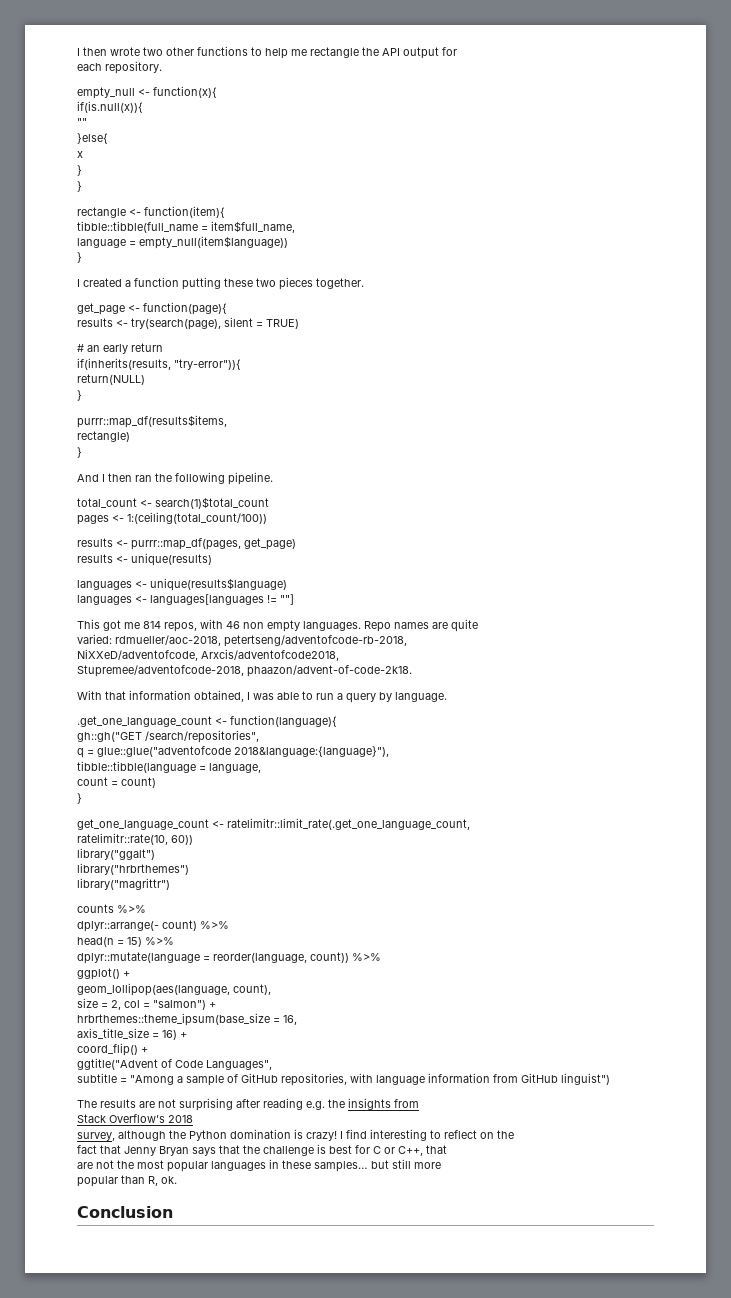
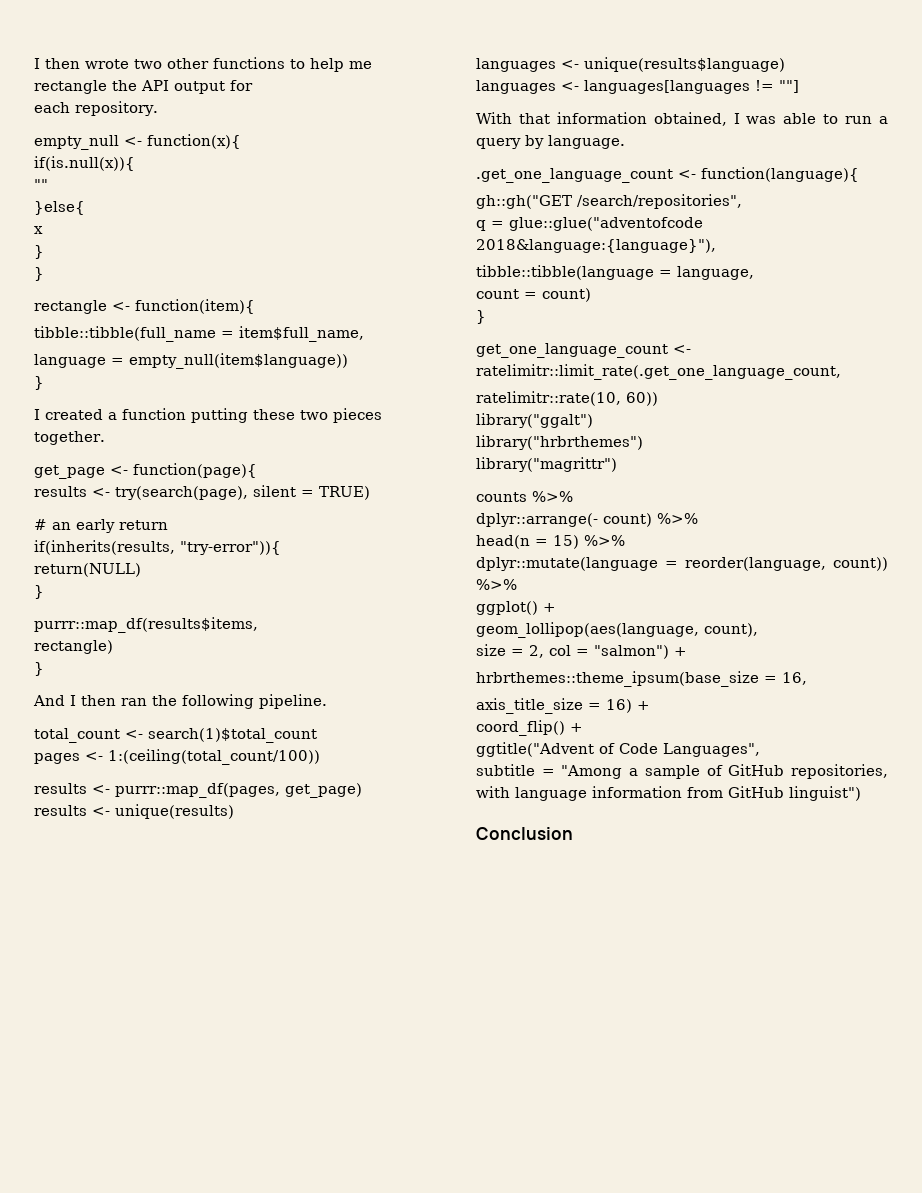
- This got me 814 repos, with 46 non empty languages. Repo names are quite
- varied: rdmueller/aoc-2018, petertseng/adventofcode-rb-2018,
- NiXXeD/adventofcode, Arxcis/adventofcode2018,
- Stupremee/adventofcode-2018, phaazon/advent-of-code-2k18.
- The results are not surprising after reading e.g. the insights from
- Stack Overflow’s 2018
- survey, although the Python domination is crazy! I find interesting to reflect on the
- fact that Jenny Bryan says that the challenge is best for C or C++, that
- are not the most popular languages in these samples… but still more
- popular than R, ok.

